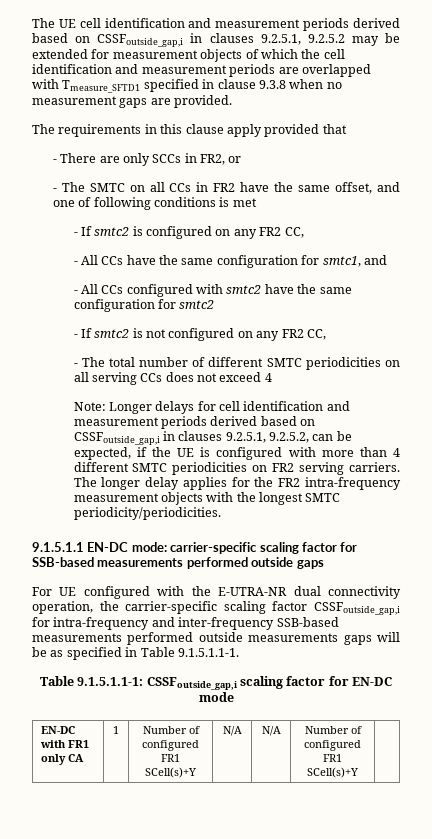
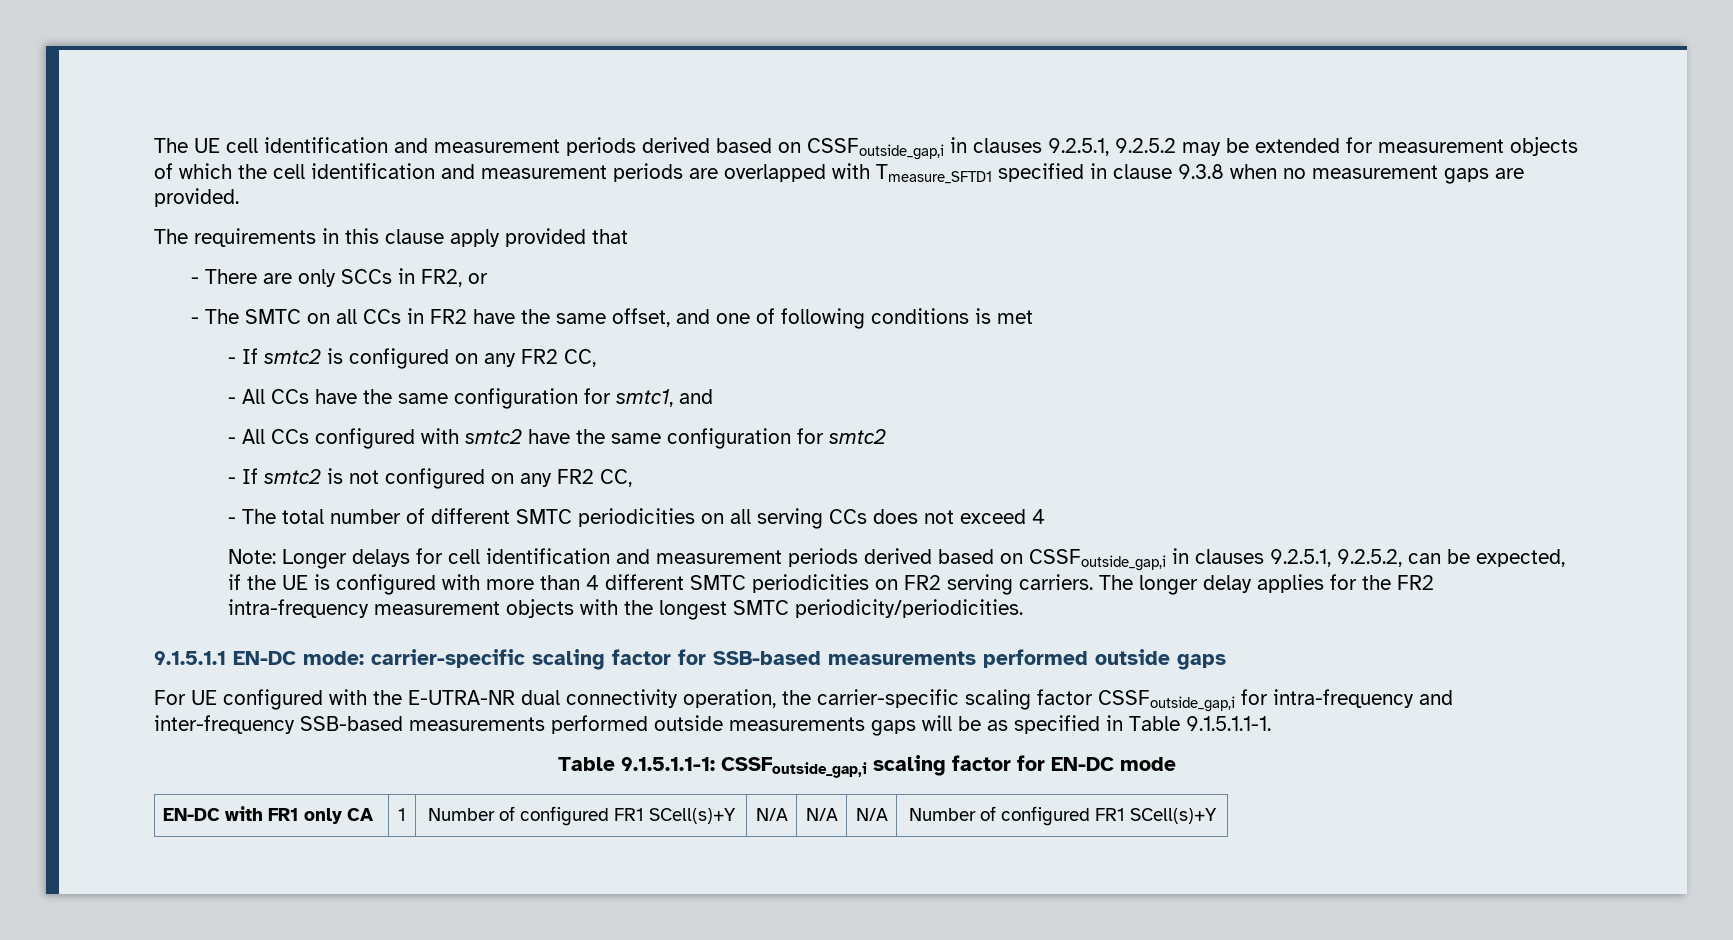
- EN-DC with FR1 only CA | 1 | Number of configured FR1 SCell(s)+Y | N/A | N/A | Number of configured FR1 SCell(s)+Y |
+ EN-DC with FR1 only CA | 1 | Number of configured FR1 SCell(s)+Y | N/A | N/A | N/A | Number of configured FR1 SCell(s)+Y

